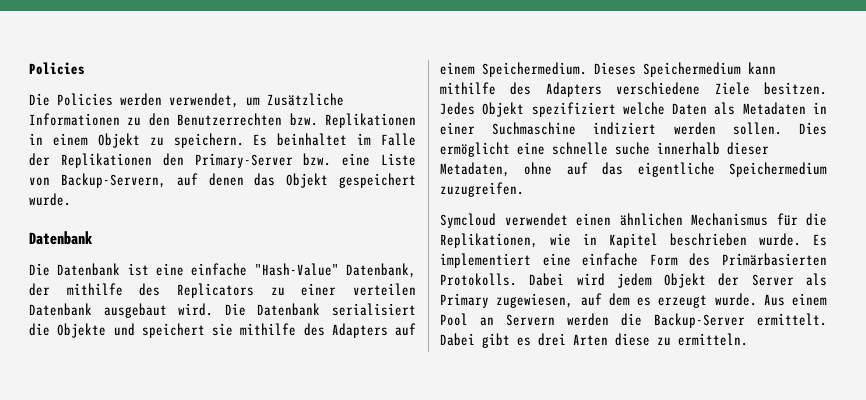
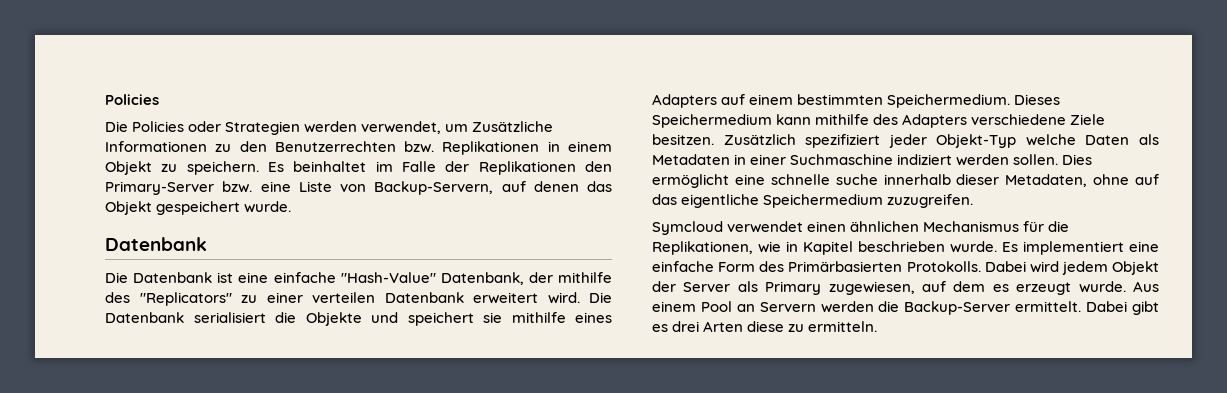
- Die Policies werden verwendet, um Zusätzliche Informationen zu den Benutzerrechten bzw. Replikationen in einem Objekt zu speichern.
+ Die Policies oder Strategien werden verwendet, um Zusätzliche Informationen zu den Benutzerrechten bzw. Replikationen in einem Objekt zu speichern.
- Die Datenbank ist eine einfache "Hash-Value" Datenbank, der mithilfe des Replicators zu einer verteilen Datenbank ausgebaut wird.
+ Die Datenbank ist eine einfache "Hash-Value" Datenbank, der mithilfe des "Replicators" zu einer verteilen Datenbank erweitert wird.
- Die Datenbank serialisiert die Objekte und speichert sie mithilfe des Adapters auf einem Speichermedium.
+ Die Datenbank serialisiert die Objekte und speichert sie mithilfe eines Adapters auf einem bestimmten Speichermedium.
- Jedes Objekt spezifiziert welche Daten als Metadaten in einer Suchmaschine indiziert werden sollen.
+ Zusätzlich spezifiziert jeder Objekt-Typ welche Daten als Metadaten in einer Suchmaschine indiziert werden sollen.

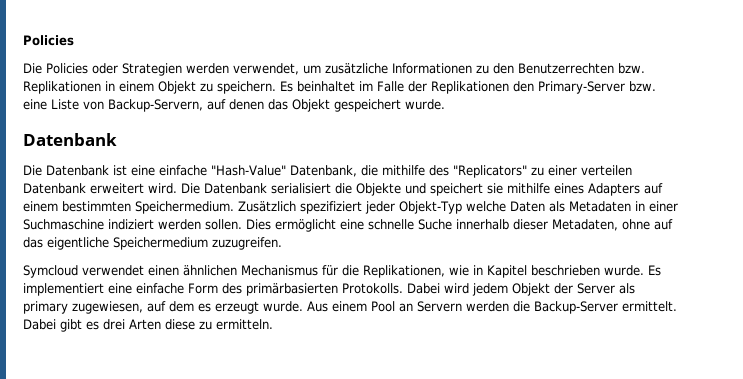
- Die Policies oder Strategien werden verwendet, um Zusätzliche Informationen zu den Benutzerrechten bzw. Replikationen in einem Objekt zu speichern.
+ Die Policies oder Strategien werden verwendet, um zusätzliche Informationen zu den Benutzerrechten bzw. Replikationen in einem Objekt zu speichern.
- Die Datenbank ist eine einfache "Hash-Value" Datenbank, der mithilfe des "Replicators" zu einer verteilen Datenbank erweitert wird.
+ Die Datenbank ist eine einfache "Hash-Value" Datenbank, die mithilfe des "Replicators" zu einer verteilen Datenbank erweitert wird.
- Dieses Speichermedium kann mithilfe des Adapters verschiedene Ziele besitzen.
- Dies ermöglicht eine schnelle suche innerhalb dieser Metadaten, ohne auf das eigentliche Speichermedium zuzugreifen.
+ Dies ermöglicht eine schnelle Suche innerhalb dieser Metadaten, ohne auf das eigentliche Speichermedium zuzugreifen.
- Es implementiert eine einfache Form des Primärbasierten Protokolls.
+ Es implementiert eine einfache Form des primärbasierten Protokolls.
- Dabei wird jedem Objekt der Server als Primary zugewiesen, auf dem es erzeugt wurde.
+ Dabei wird jedem Objekt der Server als primary zugewiesen, auf dem es erzeugt wurde.

